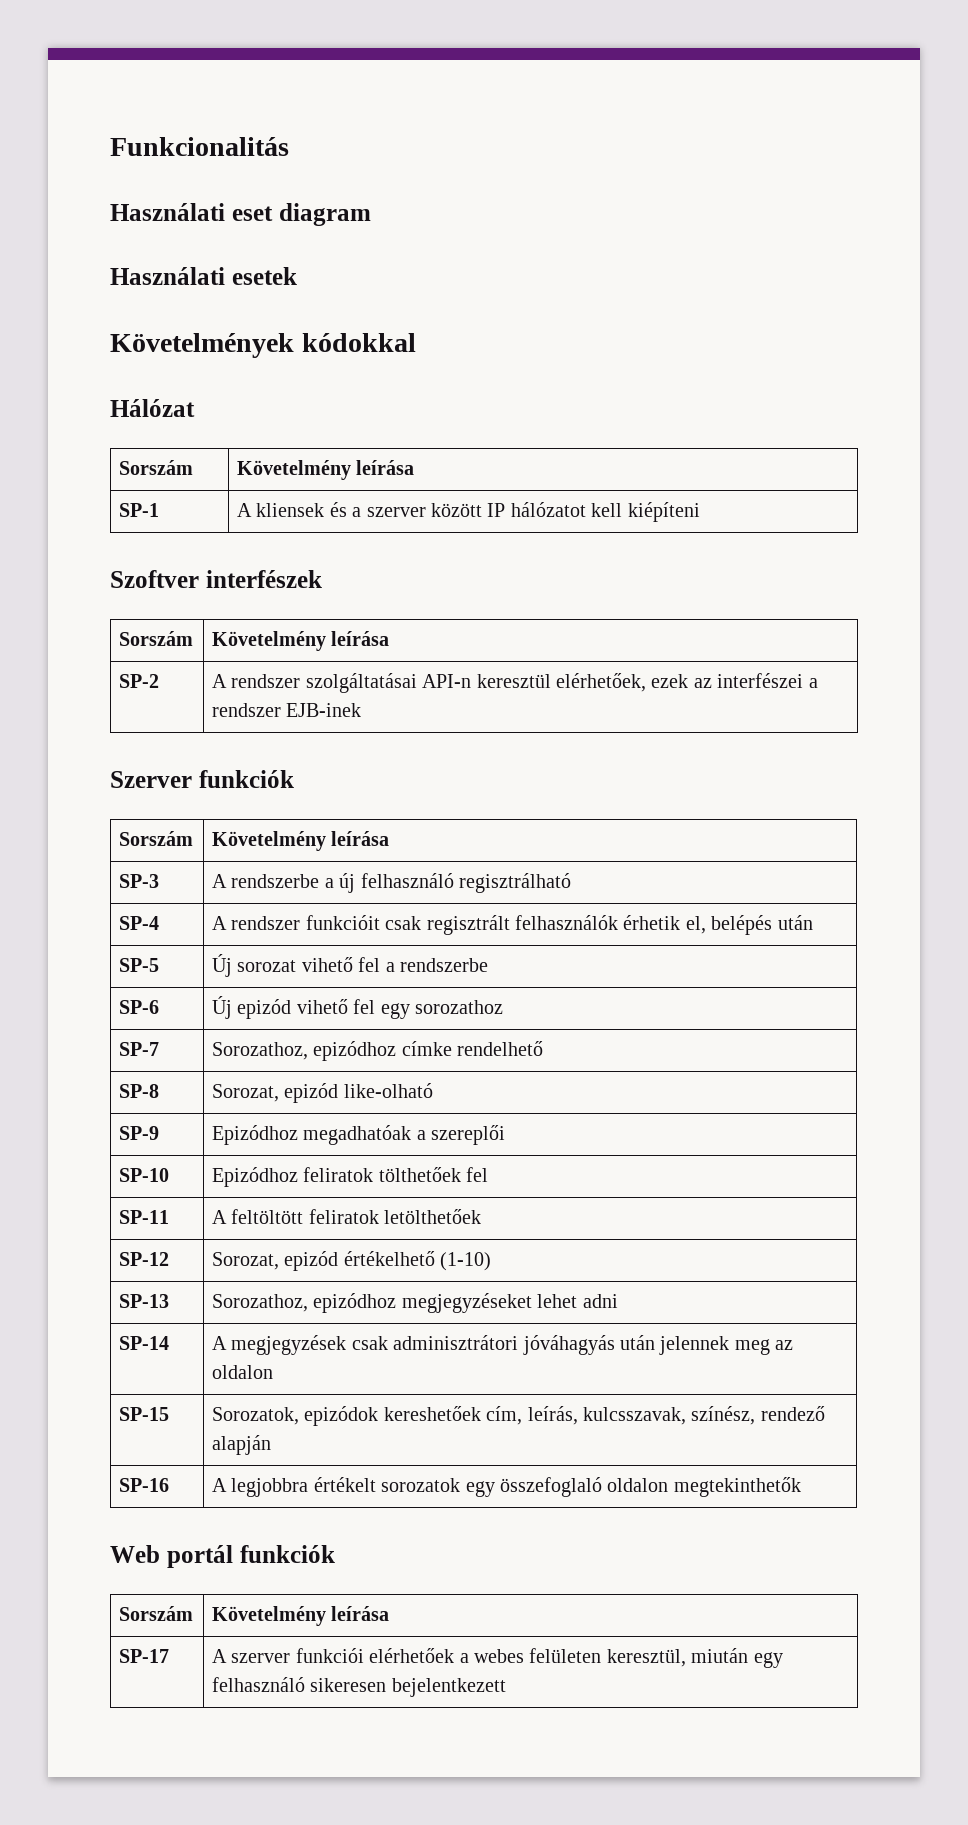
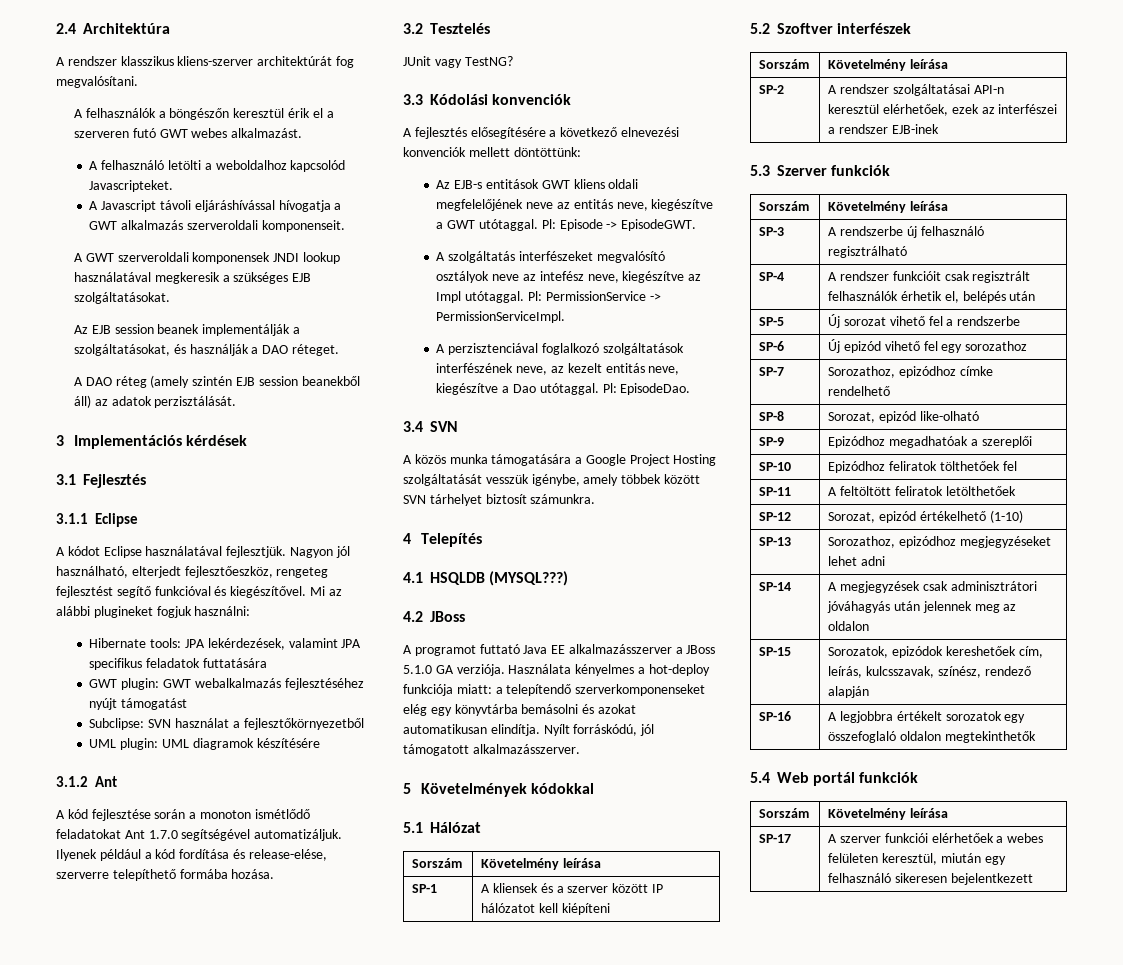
- Funkcionalitás
- Használati eset diagram
- Használati esetek
- Követelmények kódokkal
+ 2.4 Architektúra
+ A rendszer klasszikus kliens-szerver architektúrát fog megvalósítani.
+ A felhasználók a böngészőn keresztül érik el a szerveren futó GWT webes alkalmazást.
+ A felhasználó letölti a weboldalhoz kapcsolód Javascripteket.
+ A Javascript távoli eljáráshívással hívogatja a GWT alkalmazás szerveroldali komponenseit.
+ A GWT szerveroldali komponensek JNDI lookup használatával megkeresik a szükséges EJB szolgáltatásokat.
+ Az EJB session beanek implementálják a szolgáltatásokat, és használják a DAO réteget.
+ A DAO réteg (amely szintén EJB session beanekből áll) az adatok perzisztálását.
+ 3 Implementációs kérdések
+ 3.1 Fejlesztés
+ 3.1.1 Eclipse
+ A kódot Eclipse használatával fejlesztjük. Nagyon jól használható, elterjedt fejlesztőeszköz, rengeteg fejlesztést segítő funkcióval és kiegészítővel. Mi az alábbi plugineket fogjuk használni:
+ Hibernate tools: JPA lekérdezések, valamint JPA specifikus feladatok futtatására
+ GWT plugin: GWT webalkalmazás fejlesztéséhez nyújt támogatást
+ Subclipse: SVN használat a fejlesztőkörnyezetből
+ UML plugin: UML diagramok készítésére
+ 3.1.2 Ant
+ A kód fejlesztése során a monoton ismétlődő feladatokat Ant 1.7.0 segítségével automatizáljuk. Ilyenek például a kód fordítása és release-elése, szerverre telepíthető formába hozása.
+ 3.2 Tesztelés
+ JUnit vagy TestNG?
+ 3.3 Kódolási konvenciók
+ A fejlesztés elősegítésére a következő elnevezési konvenciók mellett döntöttünk:
+ Az EJB-s entitások GWT kliens oldali megfelelőjének neve az entitás neve, kiegészítve a GWT utótaggal. Pl: Episode -> EpisodeGWT.
+ A szolgáltatás interfészeket megvalósító osztályok neve az intefész neve, kiegészítve az Impl utótaggal. Pl: PermissionService -> PermissionServiceImpl.
+ A perzisztenciával foglalkozó szolgáltatások interfészének neve, az kezelt entitás neve, kiegészítve a Dao utótaggal. Pl: EpisodeDao.
+ 3.4 SVN
+ A közös munka támogatására a Google Project Hosting szolgáltatását vesszük igénybe, amely többek között SVN tárhelyet biztosít számunkra.
+ 4 Telepítés
+ 4.1 HSQLDB (MYSQL???)
+ 4.2 JBoss
+ A programot futtató Java EE alkalmazásszerver a JBoss 5.1.0 GA verziója. Használata kényelmes a hot-deploy funkciója miatt: a telepítendő szerverkomponenseket elég egy könyvtárba bemásolni és azokat automatikusan elindítja. Nyílt forráskódú, jól támogatott alkalmazásszerver.
+ 5 Követelmények kódokkal
- Hálózat
+ 5.1 Hálózat
- Szoftver interfészek
+ 5.2 Szoftver interfészek
- Szerver funkciók
+ 5.3 Szerver funkciók
- SP-3 | A rendszerbe a új felhasználó regisztrálható
+ SP-3 | A rendszerbe új felhasználó regisztrálható
- Web portál funkciók
+ 5.4 Web portál funkciók

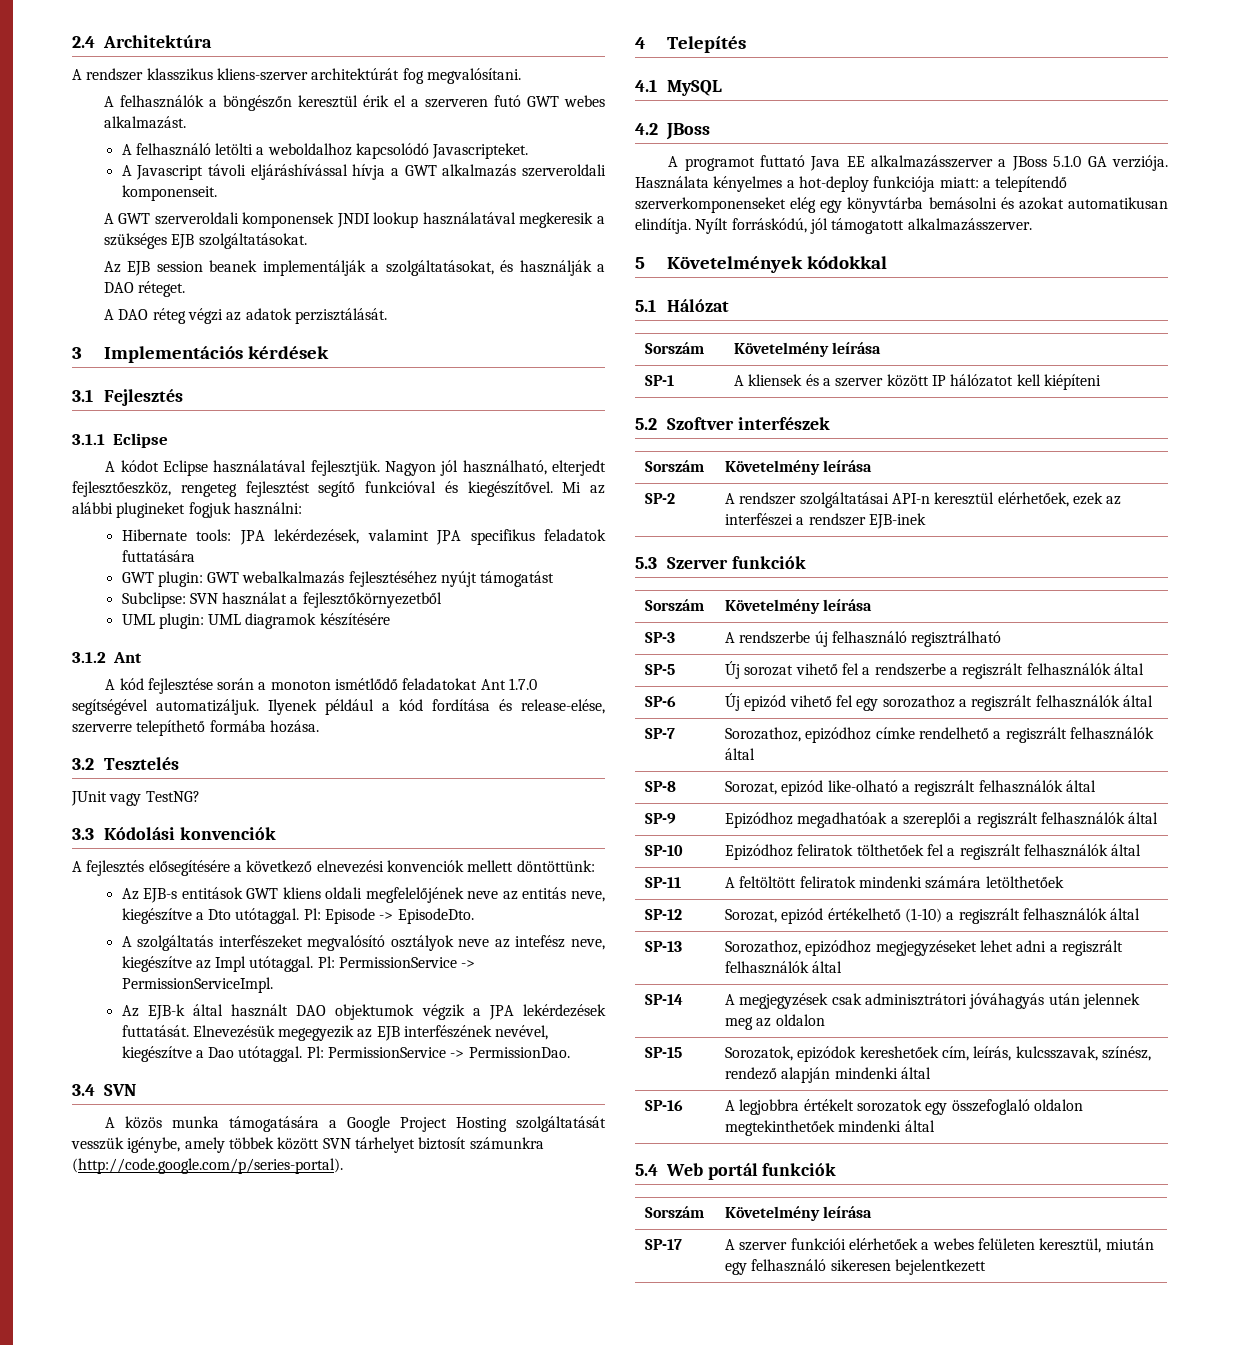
- A felhasználó letölti a weboldalhoz kapcsolód Javascripteket.
+ A felhasználó letölti a weboldalhoz kapcsolódó Javascripteket.
- A Javascript távoli eljáráshívással hívogatja a GWT alkalmazás szerveroldali komponenseit.
+ A Javascript távoli eljáráshívással hívja a GWT alkalmazás szerveroldali komponenseit.
- A DAO réteg (amely szintén EJB session beanekből áll) az adatok perzisztálását.
+ A DAO réteg végzi az adatok perzisztálását.
- Az EJB-s entitások GWT kliens oldali megfelelőjének neve az entitás neve, kiegészítve a GWT utótaggal.
+ Az EJB-s entitások GWT kliens oldali megfelelőjének neve az entitás neve, kiegészítve a Dto utótaggal.
- Pl: Episode -> EpisodeGWT.
+ Pl: Episode -> EpisodeDto.
- A perzisztenciával foglalkozó szolgáltatások interfészének neve, az kezelt entitás neve, kiegészítve a Dao utótaggal.
+ Az EJB-k által használt DAO objektumok végzik a JPA lekérdezések futtatását. Elnevezésük megegyezik az EJB interfészének nevével, kiegészítve a Dao utótaggal.
- Pl: EpisodeDao.
+ Pl: PermissionService -> PermissionDao.
- A közös munka támogatására a Google Project Hosting szolgáltatását vesszük igénybe, amely többek között SVN tárhelyet biztosít számunkra.
+ A közös munka támogatására a Google Project Hosting szolgáltatását vesszük igénybe, amely többek között SVN tárhelyet biztosít számunkra (http://code.google.com/p/series-portal).
- 4.1 HSQLDB (MYSQL???)
+ 4.1 MySQL
- SP-4 | A rendszer funkcióit csak regisztrált felhasználók érhetik el, belépés után
- SP-5 | Új sorozat vihető fel a rendszerbe
+ SP-5 | Új sorozat vihető fel a rendszerbe a regiszrált felhasználók által
- SP-6 | Új epizód vihető fel egy sorozathoz
+ SP-6 | Új epizód vihető fel egy sorozathoz a regiszrált felhasználók által
- SP-7 | Sorozathoz, epizódhoz címke rendelhető
+ SP-7 | Sorozathoz, epizódhoz címke rendelhető a regiszrált felhasználók által
- SP-8 | Sorozat, epizód like-olható
+ SP-8 | Sorozat, epizód like-olható a regiszrált felhasználók által
- SP-9 | Epizódhoz megadhatóak a szereplői
+ SP-9 | Epizódhoz megadhatóak a szereplői a regiszrált felhasználók által
- SP-10 | Epizódhoz feliratok tölthetőek fel
+ SP-10 | Epizódhoz feliratok tölthetőek fel a regiszrált felhasználók által
- SP-11 | A feltöltött feliratok letölthetőek
+ SP-11 | A feltöltött feliratok mindenki számára letölthetőek
- SP-12 | Sorozat, epizód értékelhető (1-10)
+ SP-12 | Sorozat, epizód értékelhető (1-10) a regiszrált felhasználók által
- SP-13 | Sorozathoz, epizódhoz megjegyzéseket lehet adni
+ SP-13 | Sorozathoz, epizódhoz megjegyzéseket lehet adni a regiszrált felhasználók által
- SP-15 | Sorozatok, epizódok kereshetőek cím, leírás, kulcsszavak, színész, rendező alapján
+ SP-15 | Sorozatok, epizódok kereshetőek cím, leírás, kulcsszavak, színész, rendező alapján mindenki által
- SP-16 | A legjobbra értékelt sorozatok egy összefoglaló oldalon megtekinthetők
+ SP-16 | A legjobbra értékelt sorozatok egy összefoglaló oldalon megtekinthetőek mindenki által

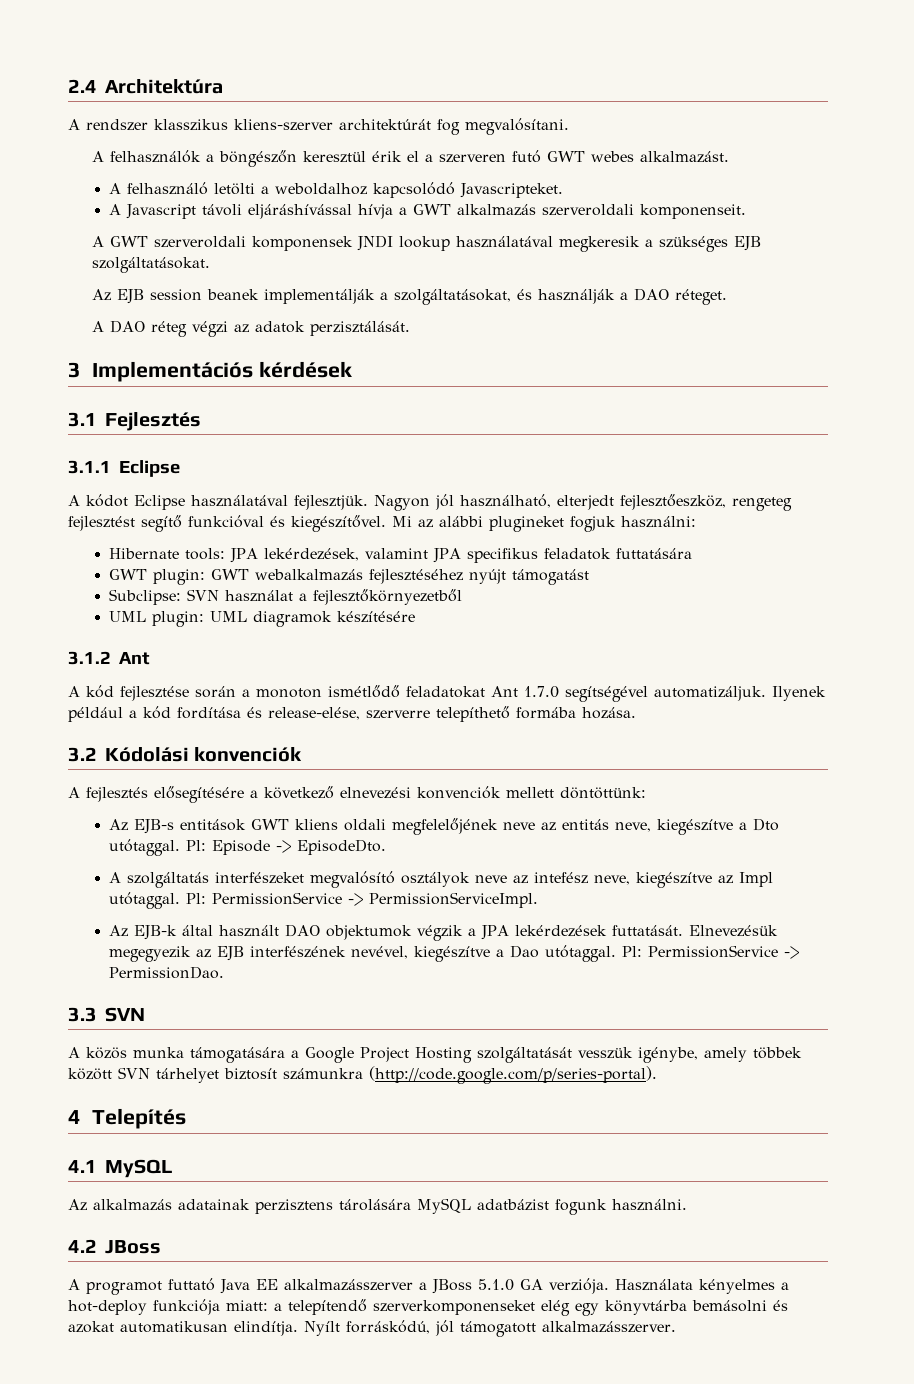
- 3.2 Tesztelés
- JUnit vagy TestNG?
- 3.3 Kódolási konvenciók
+ 3.2 Kódolási konvenciók
- 3.4 SVN
+ 3.3 SVN
+ Az alkalmazás adatainak perzisztens tárolására MySQL adatbázist fogunk használni.
- 5 Követelmények kódokkal
- 5.1 Hálózat
- Sorszám | Követelmény leírása
- SP-1 | A kliensek és a szerver között IP hálózatot kell kiépíteni
- 5.2 Szoftver interfészek
- Sorszám | Követelmény leírása
- SP-2 | A rendszer szolgáltatásai API-n keresztül elérhetőek, ezek az interfészei a rendszer EJB-inek
- 5.3 Szerver funkciók
- Sorszám | Követelmény leírása
- SP-3 | A rendszerbe új felhasználó regisztrálható
- SP-5 | Új sorozat vihető fel a rendszerbe a regiszrált felhasználók által
- SP-6 | Új epizód vihető fel egy sorozathoz a regiszrált felhasználók által
- SP-7 | Sorozathoz, epizódhoz címke rendelhető a regiszrált felhasználók által
- SP-8 | Sorozat, epizód like-olható a regiszrált felhasználók által
- SP-9 | Epizódhoz megadhatóak a szereplői a regiszrált felhasználók által
- SP-10 | Epizódhoz feliratok tölthetőek fel a regiszrált felhasználók által
- SP-11 | A feltöltött feliratok mindenki számára letölthetőek
- SP-12 | Sorozat, epizód értékelhető (1-10) a regiszrált felhasználók által
- SP-13 | Sorozathoz, epizódhoz megjegyzéseket lehet adni a regiszrált felhasználók által
- SP-14 | A megjegyzések csak adminisztrátori jóváhagyás után jelennek meg az oldalon
- SP-15 | Sorozatok, epizódok kereshetőek cím, leírás, kulcsszavak, színész, rendező alapján mindenki által
- SP-16 | A legjobbra értékelt sorozatok egy összefoglaló oldalon megtekinthetőek mindenki által
- 5.4 Web portál funkciók
- Sorszám | Követelmény leírása
- SP-17 | A szerver funkciói elérhetőek a webes felületen keresztül, miután egy felhasználó sikeresen bejelentkezett

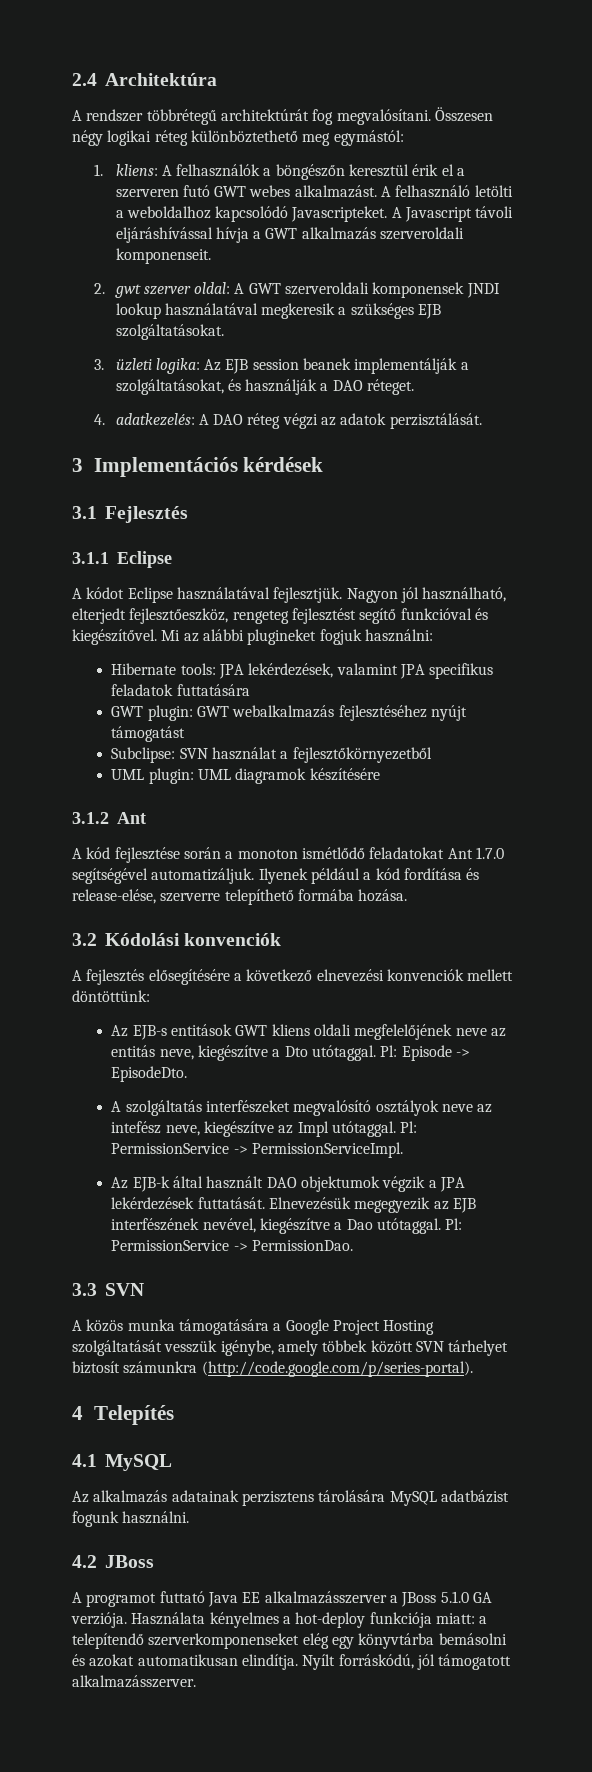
- A rendszer klasszikus kliens-szerver architektúrát fog megvalósítani.
- A felhasználók a böngészőn keresztül érik el a szerveren futó GWT webes alkalmazást.
- A felhasználó letölti a weboldalhoz kapcsolódó Javascripteket.
- A Javascript távoli eljáráshívással hívja a GWT alkalmazás szerveroldali komponenseit.
+ A rendszer többrétegű architektúrát fog megvalósítani. Összesen négy logikai réteg különböztethető meg egymástól:
+ 1. kliens: A felhasználók a böngészőn keresztül érik el a szerveren futó GWT webes alkalmazást. A felhasználó letölti a weboldalhoz kapcsolódó Javascripteket. A Javascript távoli eljáráshívással hívja a GWT alkalmazás szerveroldali komponenseit.
- A GWT szerveroldali komponensek JNDI lookup használatával megkeresik a szükséges EJB szolgáltatásokat.
+ 2. gwt szerver oldal: A GWT szerveroldali komponensek JNDI lookup használatával megkeresik a szükséges EJB szolgáltatásokat.
- Az EJB session beanek implementálják a szolgáltatásokat, és használják a DAO réteget.
+ 3. üzleti logika: Az EJB session beanek implementálják a szolgáltatásokat, és használják a DAO réteget.
- A DAO réteg végzi az adatok perzisztálását.
+ 4. adatkezelés: A DAO réteg végzi az adatok perzisztálását.

